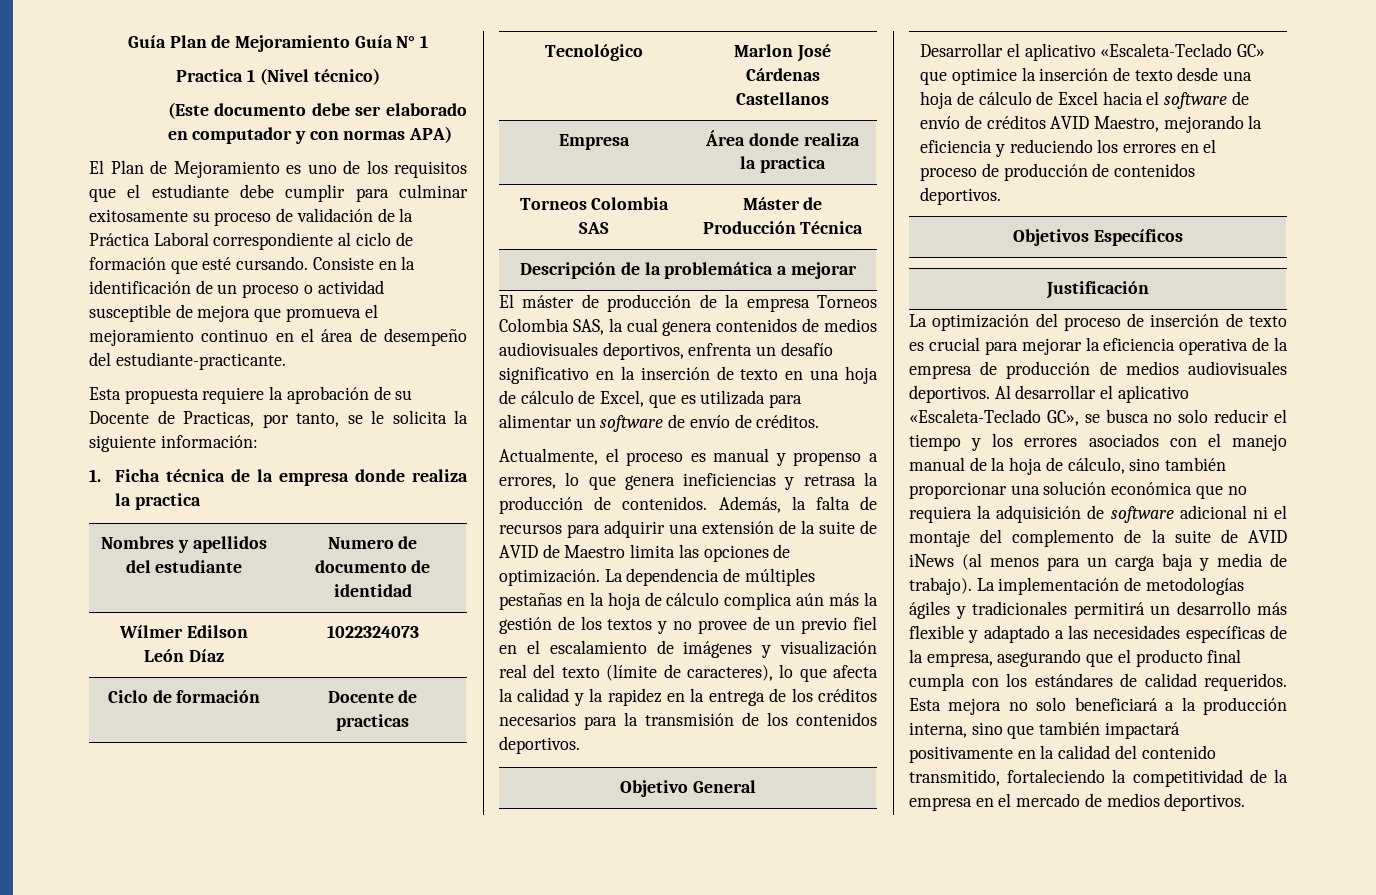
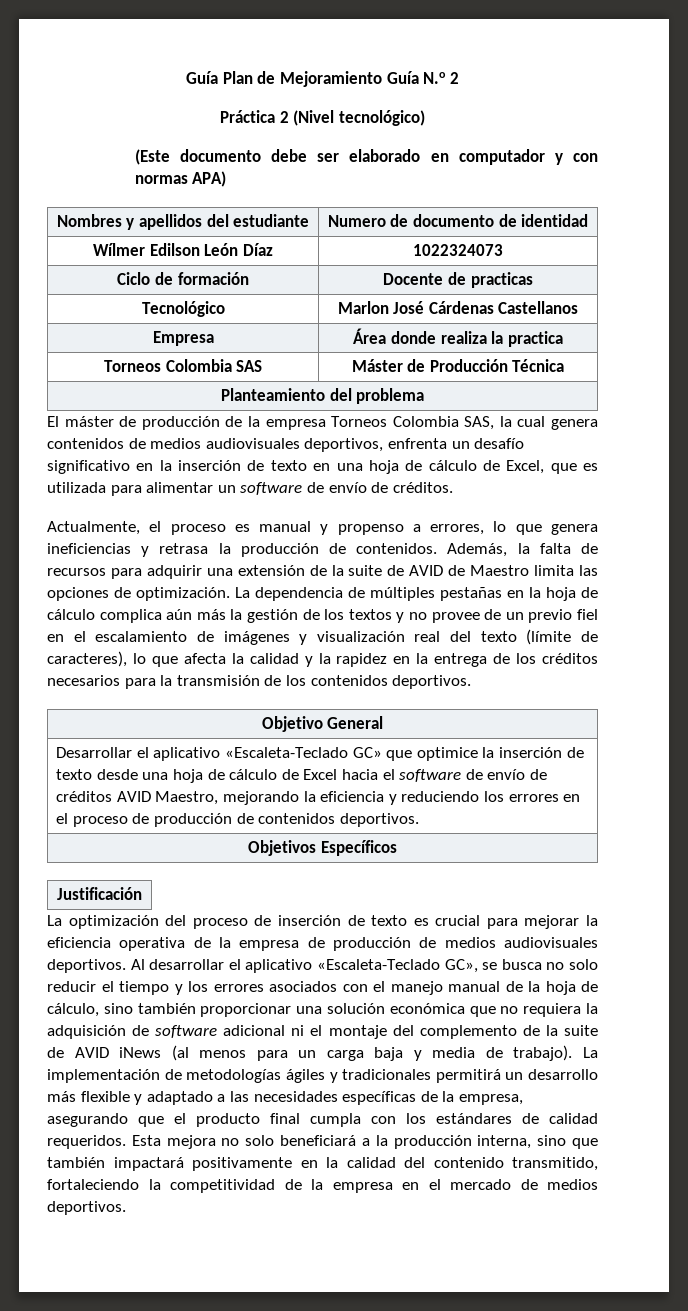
- Guía Plan de Mejoramiento Guía N° 1
- Practica 1 (Nivel técnico)
+ Guía Plan de Mejoramiento Guía N.o 2
+ Práctica 2 (Nivel tecnológico)
- El Plan de Mejoramiento es uno de los requisitos que el estudiante debe cumplir para culminar exitosamente su proceso de validación de la Práctica Laboral correspondiente al ciclo de formación que esté cursando. Consiste en la identificación de un proceso o actividad susceptible de mejora que promueva el mejoramiento continuo en el área de desempeño del estudiante-practicante.
- Esta propuesta requiere la aprobación de su Docente de Practicas, por tanto, se le solicita la siguiente información:
- 1. Ficha técnica de la empresa donde realiza la practica
- Descripción de la problemática a mejorar
+ Planteamiento del problema

